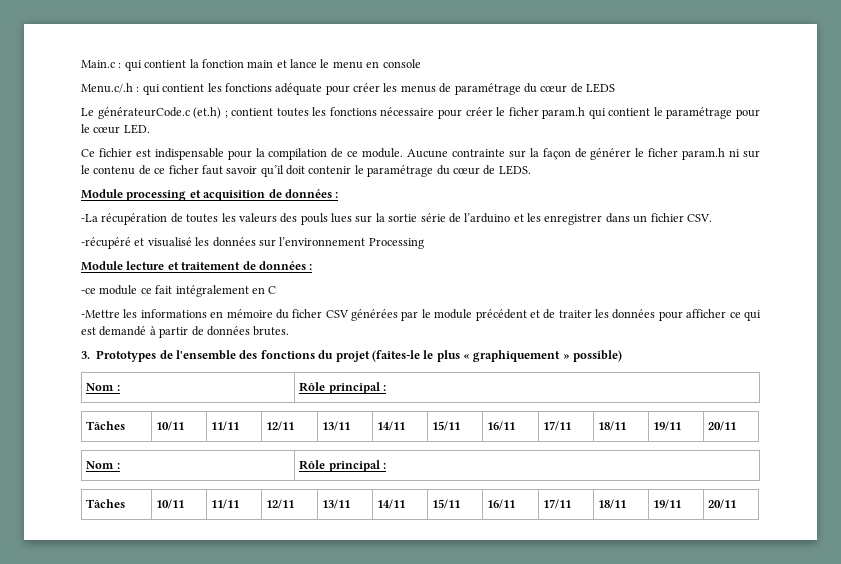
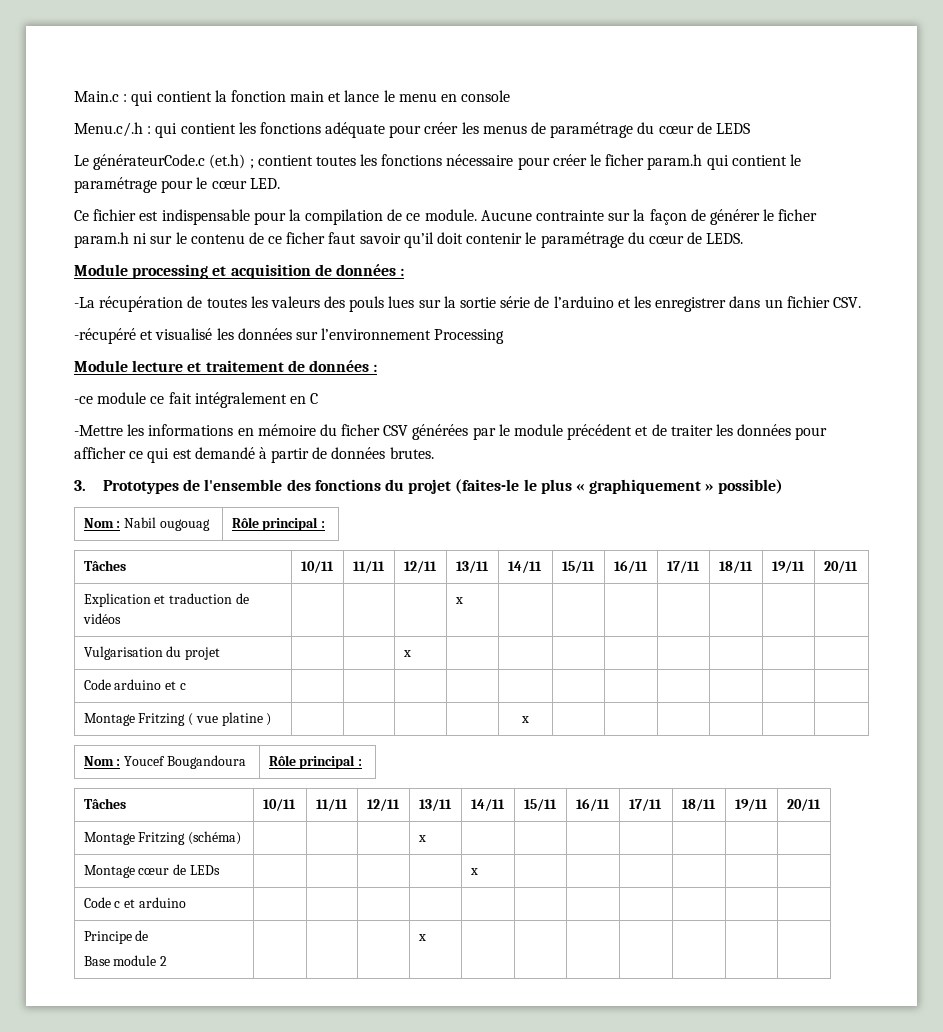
  3. Prototypes de l'ensemble des fonctions du projet (faites-le le plus « graphiquement » possible)
- Nom : | Rôle principal :
+ Nom : Nabil ougouag | Rôle principal :
  Tâches | 10/11 | 11/11 | 12/11 | 13/11 | 14/11 | 15/11 | 16/11 | 17/11 | 18/11 | 19/11 | 20/11
- Nom : | Rôle principal :
+ Explication et traduction de vidéos | | | | x | | | | | | |
+ Vulgarisation du projet | | | x | | | | | | | |
+ Code arduino et c | | | | | | | | | | |
+ Montage Fritzing ( vue platine ) | | | | | x | | | | | |
+ Nom : Youcef Bougandoura | Rôle principal :
+ Montage Fritzing (schéma) | | | | x | | | | | | |
+ Montage cœur de LEDs | | | | | x | | | | | |
+ Code c et arduino | | | | | | | | | | |
+ Principe de
+ Base module 2 | | | | x | | | | | | |

